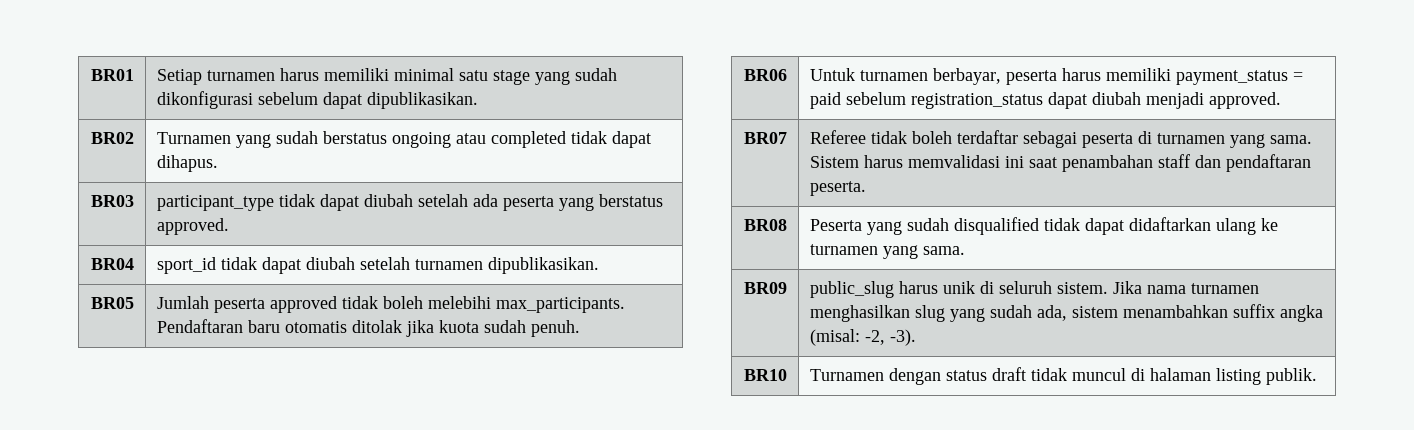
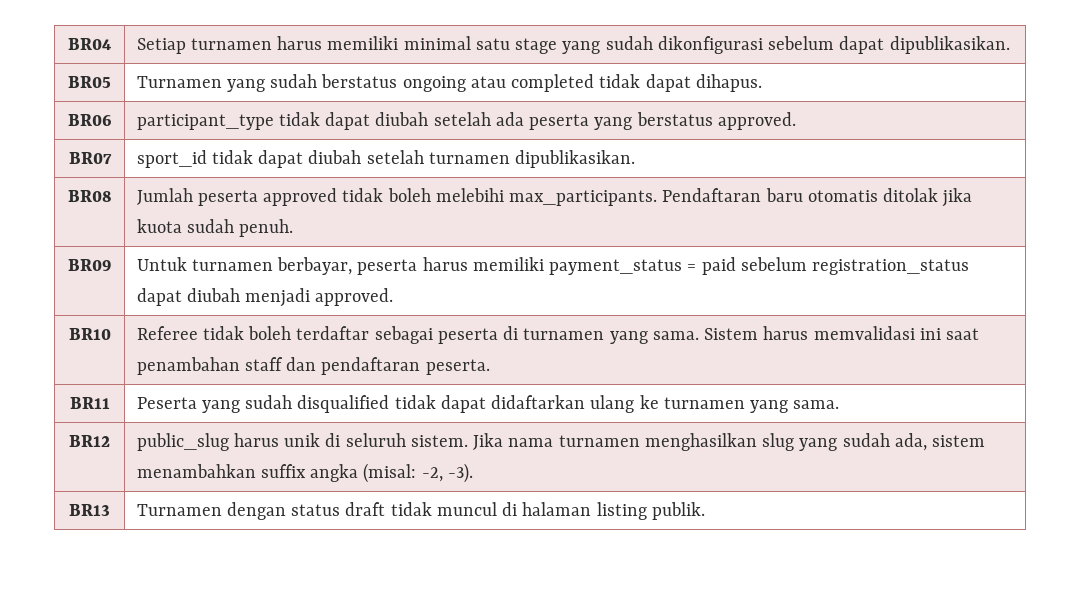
- BR01 | Setiap turnamen harus memiliki minimal satu stage yang sudah dikonfigurasi sebelum dapat dipublikasikan.
+ BR04 | Setiap turnamen harus memiliki minimal satu stage yang sudah dikonfigurasi sebelum dapat dipublikasikan.
- BR02 | Turnamen yang sudah berstatus ongoing atau completed tidak dapat dihapus.
+ BR05 | Turnamen yang sudah berstatus ongoing atau completed tidak dapat dihapus.
- BR03 | participant_type tidak dapat diubah setelah ada peserta yang berstatus approved.
+ BR06 | participant_type tidak dapat diubah setelah ada peserta yang berstatus approved.
- BR04 | sport_id tidak dapat diubah setelah turnamen dipublikasikan.
+ BR07 | sport_id tidak dapat diubah setelah turnamen dipublikasikan.
- BR05 | Jumlah peserta approved tidak boleh melebihi max_participants. Pendaftaran baru otomatis ditolak jika kuota sudah penuh.
+ BR08 | Jumlah peserta approved tidak boleh melebihi max_participants. Pendaftaran baru otomatis ditolak jika kuota sudah penuh.
- BR06 | Untuk turnamen berbayar, peserta harus memiliki payment_status = paid sebelum registration_status dapat diubah menjadi approved.
+ BR09 | Untuk turnamen berbayar, peserta harus memiliki payment_status = paid sebelum registration_status dapat diubah menjadi approved.
- BR07 | Referee tidak boleh terdaftar sebagai peserta di turnamen yang sama. Sistem harus memvalidasi ini saat penambahan staff dan pendaftaran peserta.
+ BR10 | Referee tidak boleh terdaftar sebagai peserta di turnamen yang sama. Sistem harus memvalidasi ini saat penambahan staff dan pendaftaran peserta.
- BR08 | Peserta yang sudah disqualified tidak dapat didaftarkan ulang ke turnamen yang sama.
+ BR11 | Peserta yang sudah disqualified tidak dapat didaftarkan ulang ke turnamen yang sama.
- BR09 | public_slug harus unik di seluruh sistem. Jika nama turnamen menghasilkan slug yang sudah ada, sistem menambahkan suffix angka (misal: -2, -3).
+ BR12 | public_slug harus unik di seluruh sistem. Jika nama turnamen menghasilkan slug yang sudah ada, sistem menambahkan suffix angka (misal: -2, -3).
- BR10 | Turnamen dengan status draft tidak muncul di halaman listing publik.
+ BR13 | Turnamen dengan status draft tidak muncul di halaman listing publik.

